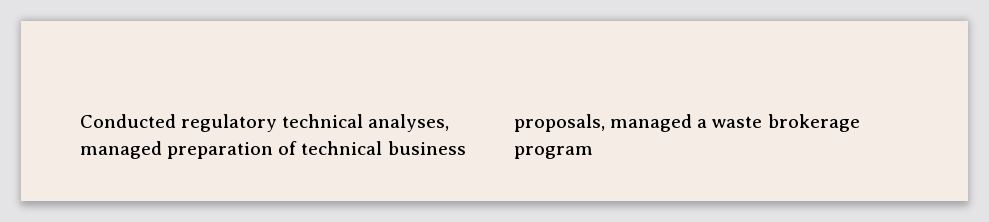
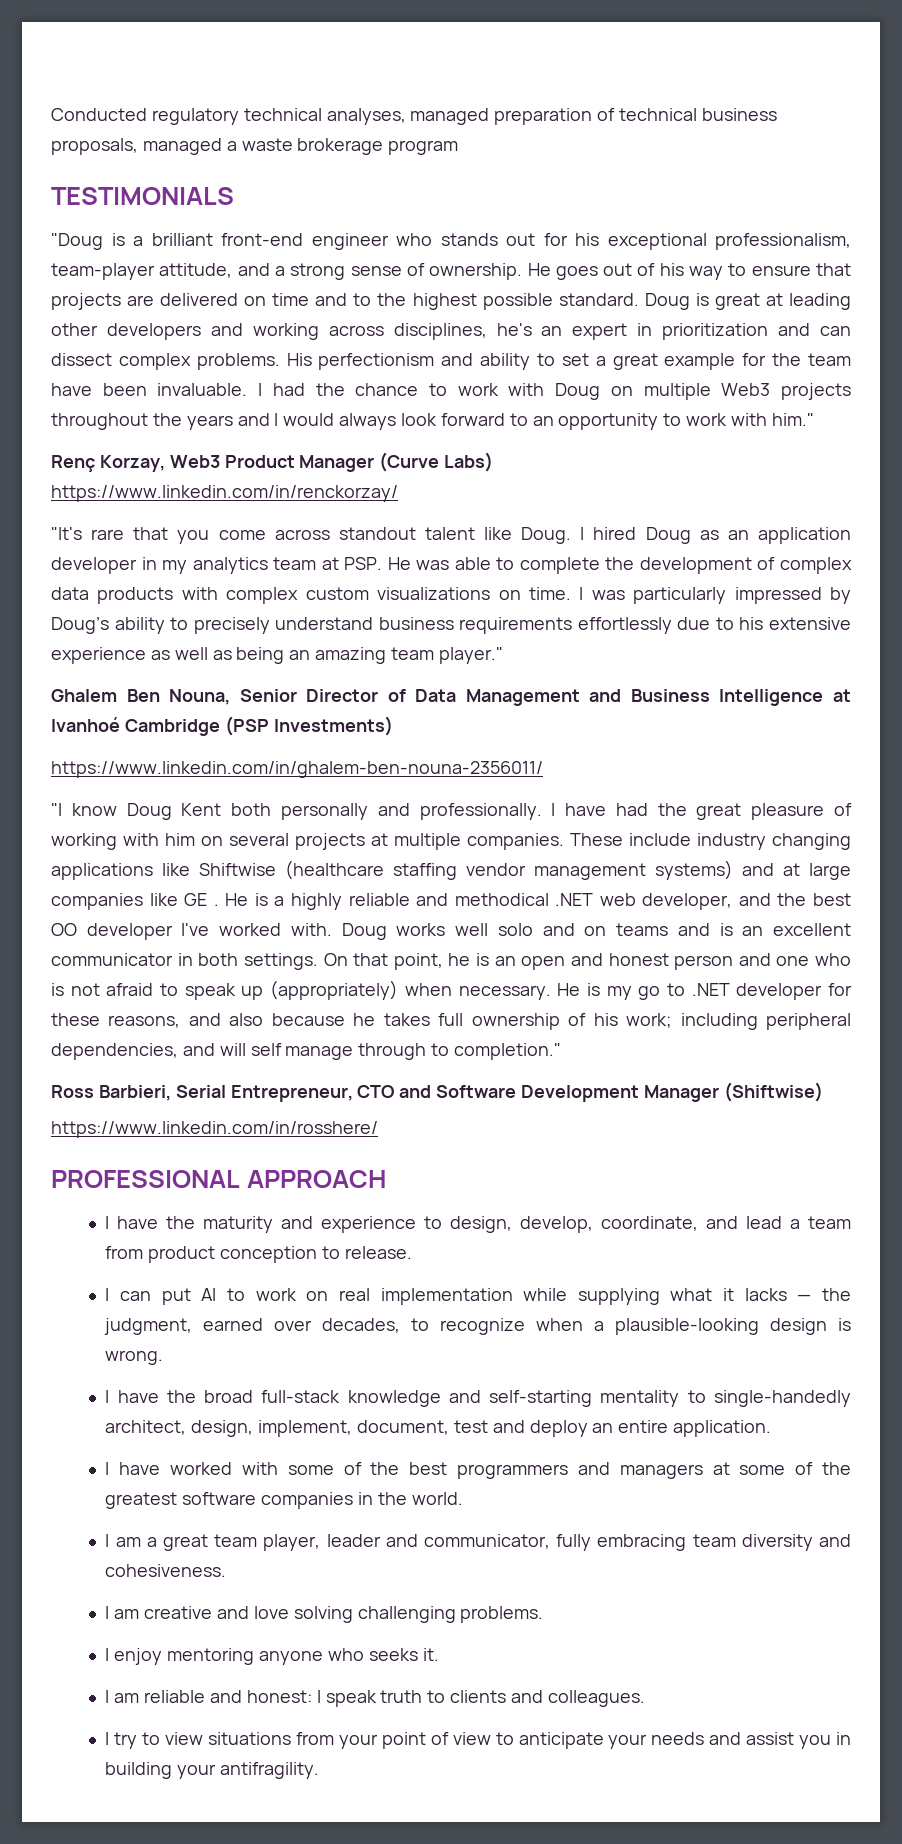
+ TESTIMONIALS
+ "Doug is a brilliant front-end engineer who stands out for his exceptional professionalism, team-player attitude, and a strong sense of ownership. He goes out of his way to ensure that projects are delivered on time and to the highest possible standard. Doug is great at leading other developers and working across disciplines, he's an expert in prioritization and can dissect complex problems. His perfectionism and ability to set a great example for the team have been invaluable. I had the chance to work with Doug on multiple Web3 projects throughout the years and I would always look forward to an opportunity to work with him."
+ Renç Korzay, Web3 Product Manager (Curve Labs)
+ https://www.linkedin.com/in/renckorzay/
+ "It's rare that you come across standout talent like Doug. I hired Doug as an application developer in my analytics team at PSP. He was able to complete the development of complex data products with complex custom visualizations on time. I was particularly impressed by Doug’s ability to precisely understand business requirements effortlessly due to his extensive experience as well as being an amazing team player."
+ Ghalem Ben Nouna, Senior Director of Data Management and Business Intelligence at Ivanhoé Cambridge (PSP Investments)
+ https://www.linkedin.com/in/ghalem-ben-nouna-2356011/
+ "I know Doug Kent both personally and professionally. I have had the great pleasure of working with him on several projects at multiple companies. These include industry changing applications like Shiftwise (healthcare staffing vendor management systems) and at large companies like GE . He is a highly reliable and methodical .NET web developer, and the best OO developer I've worked with. Doug works well solo and on teams and is an excellent communicator in both settings. On that point, he is an open and honest person and one who is not afraid to speak up (appropriately) when necessary. He is my go to .NET developer for these reasons, and also because he takes full ownership of his work; including peripheral dependencies, and will self manage through to completion."
+ Ross Barbieri, Serial Entrepreneur, CTO and Software Development Manager (Shiftwise)
+ https://www.linkedin.com/in/rosshere/
+ PROFESSIONAL APPROACH
+ I have the maturity and experience to design, develop, coordinate, and lead a team from product conception to release.
+ I can put AI to work on real implementation while supplying what it lacks — the judgment, earned over decades, to recognize when a plausible-looking design is wrong.
+ I have the broad full-stack knowledge and self-starting mentality to single-handedly architect, design, implement, document, test and deploy an entire application.
+ I have worked with some of the best programmers and managers at some of the greatest software companies in the world.
+ I am a great team player, leader and communicator, fully embracing team diversity and cohesiveness.
+ I am creative and love solving challenging problems.
+ I enjoy mentoring anyone who seeks it.
+ I am reliable and honest: I speak truth to clients and colleagues.
+ I try to view situations from your point of view to anticipate your needs and assist you in building your antifragility.

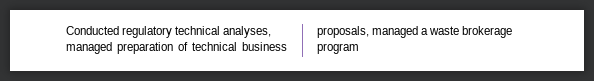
- TESTIMONIALS
- "Doug is a brilliant front-end engineer who stands out for his exceptional professionalism, team-player attitude, and a strong sense of ownership. He goes out of his way to ensure that projects are delivered on time and to the highest possible standard. Doug is great at leading other developers and working across disciplines, he's an expert in prioritization and can dissect complex problems. His perfectionism and ability to set a great example for the team have been invaluable. I had the chance to work with Doug on multiple Web3 projects throughout the years and I would always look forward to an opportunity to work with him."
- Renç Korzay, Web3 Product Manager (Curve Labs)
- https://www.linkedin.com/in/renckorzay/
- "It's rare that you come across standout talent like Doug. I hired Doug as an application developer in my analytics team at PSP. He was able to complete the development of complex data products with complex custom visualizations on time. I was particularly impressed by Doug’s ability to precisely understand business requirements effortlessly due to his extensive experience as well as being an amazing team player."
- Ghalem Ben Nouna, Senior Director of Data Management and Business Intelligence at Ivanhoé Cambridge (PSP Investments)
- https://www.linkedin.com/in/ghalem-ben-nouna-2356011/
- "I know Doug Kent both personally and professionally. I have had the great pleasure of working with him on several projects at multiple companies. These include industry changing applications like Shiftwise (healthcare staffing vendor management systems) and at large companies like GE . He is a highly reliable and methodical .NET web developer, and the best OO developer I've worked with. Doug works well solo and on teams and is an excellent communicator in both settings. On that point, he is an open and honest person and one who is not afraid to speak up (appropriately) when necessary. He is my go to .NET developer for these reasons, and also because he takes full ownership of his work; including peripheral dependencies, and will self manage through to completion."
- Ross Barbieri, Serial Entrepreneur, CTO and Software Development Manager (Shiftwise)
- https://www.linkedin.com/in/rosshere/
- PROFESSIONAL APPROACH
- I have the maturity and experience to design, develop, coordinate, and lead a team from product conception to release.
- I can put AI to work on real implementation while supplying what it lacks — the judgment, earned over decades, to recognize when a plausible-looking design is wrong.
- I have the broad full-stack knowledge and self-starting mentality to single-handedly architect, design, implement, document, test and deploy an entire application.
- I have worked with some of the best programmers and managers at some of the greatest software companies in the world.
- I am a great team player, leader and communicator, fully embracing team diversity and cohesiveness.
- I am creative and love solving challenging problems.
- I enjoy mentoring anyone who seeks it.
- I am reliable and honest: I speak truth to clients and colleagues.
- I try to view situations from your point of view to anticipate your needs and assist you in building your antifragility.

